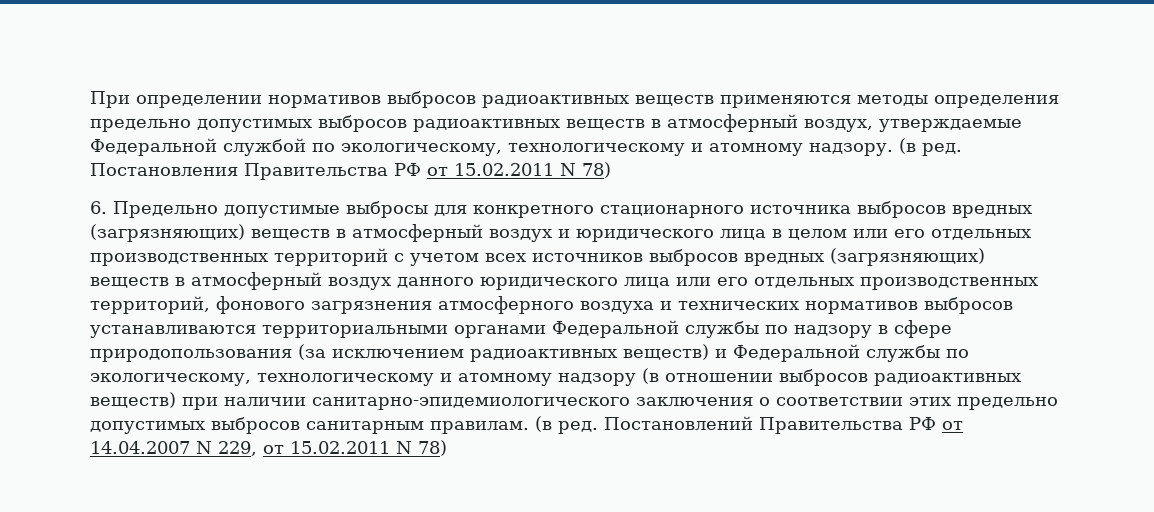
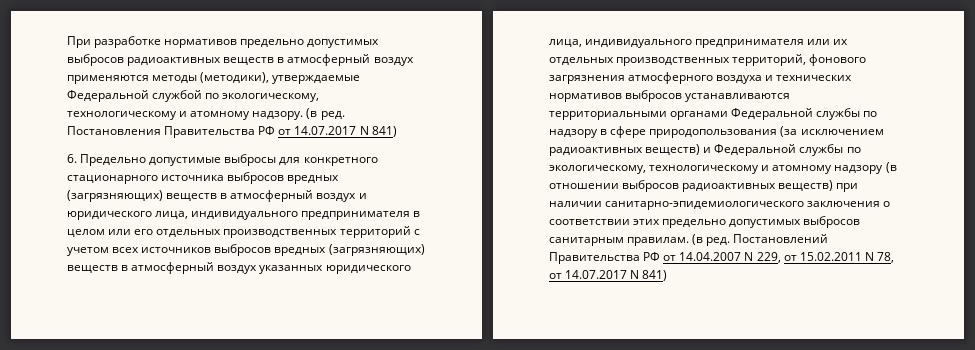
- При определении нормативов выбросов радиоактивных веществ применяются методы определения предельно допустимых выбросов радиоактивных веществ в атмосферный воздух, утверждаемые Федеральной службой по экологическому, технологическому и атомному надзору.
+ При разработке нормативов предельно допустимых выбросов радиоактивных веществ в атмосферный воздух применяются методы (методики), утверждаемые Федеральной службой по экологическому, технологическому и атомному надзору.
- Постановления Правительства РФ от 15.02.2011 N 78)
+ Постановления Правительства РФ от 14.07.2017 N 841)
- 6. Предельно допустимые выбросы для конкретного стационарного источника выбросов вредных (загрязняющих) веществ в атмосферный воздух и юридического лица в целом или его отдельных производственных территорий с учетом всех источников выбросов вредных (загрязняющих) веществ в атмосферный воздух данного юридического лица или его отдельных производственных территорий, фонового загрязнения атмосферного воздуха и технических нормативов выбросов устанавливаются территориальными органами Федеральной службы по надзору в сфере природопользования (за исключением радиоактивных веществ) и Федеральной службы по экологическому, технологическому и атомному надзору (в отношении выбросов радиоактивных веществ) при наличии санитарно-эпидемиологического заключения о соответствии этих предельно допустимых выбросов санитарным правилам.
+ 6. Предельно допустимые выбросы для конкретного стационарного источника выбросов вредных (загрязняющих) веществ в атмосферный воздух и юридического лица, индивидуального предпринимателя в целом или его отдельных производственных территорий с учетом всех источников выбросов вредных (загрязняющих) веществ в атмосферный воздух указанных юридического лица, индивидуального предпринимателя или их отдельных производственных территорий, фонового загрязнения атмосферного воздуха и технических нормативов выбросов устанавливаются территориальными органами Федеральной службы по надзору в сфере природопользования (за исключением радиоактивных веществ) и Федеральной службы по экологическому, технологическому и атомному надзору (в отношении выбросов радиоактивных веществ) при наличии санитарно-эпидемиологического заключения о соответствии этих предельно допустимых выбросов санитарным правилам.
- Постановлений Правительства РФ от 14.04.2007 N 229, от 15.02.2011 N 78)
+ Постановлений Правительства РФ от 14.04.2007 N 229, от 15.02.2011 N 78, от 14.07.2017 N 841)

